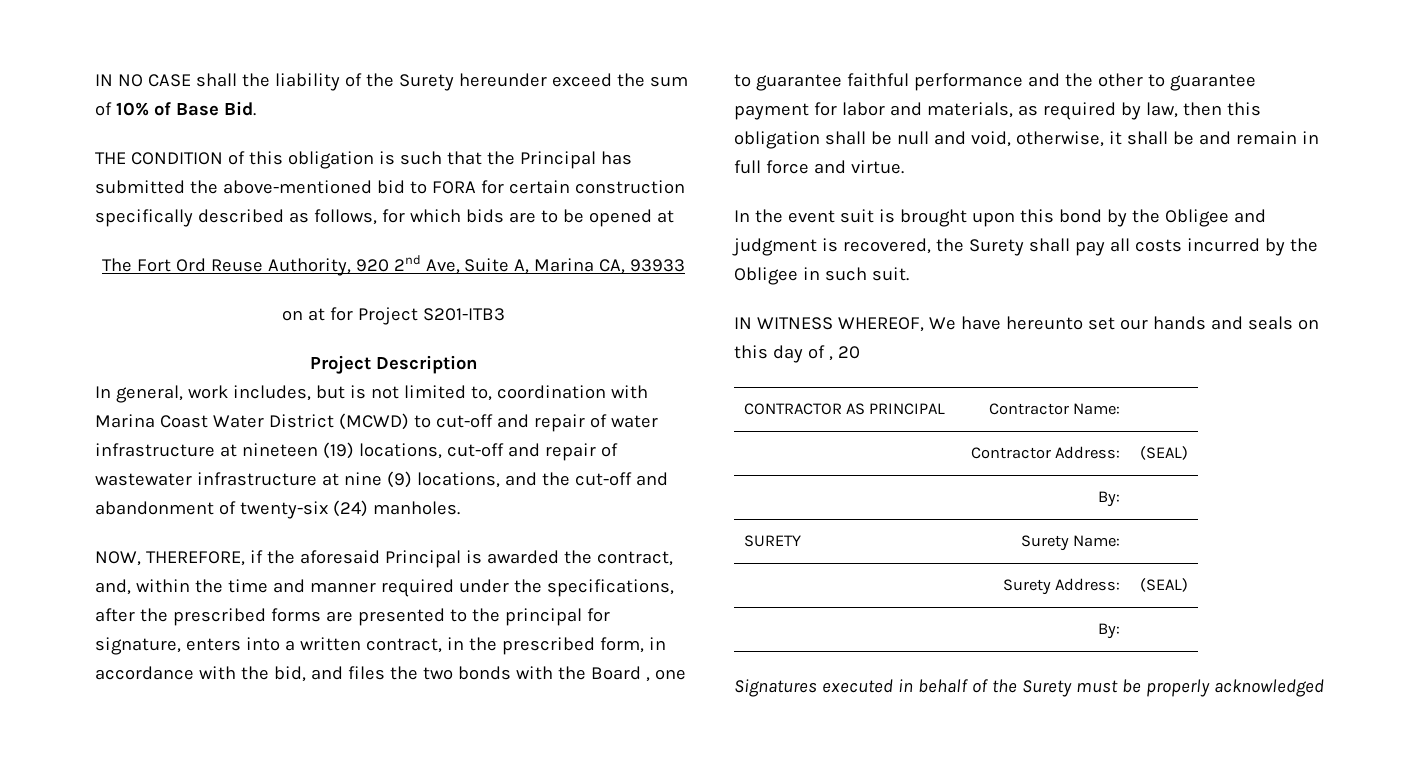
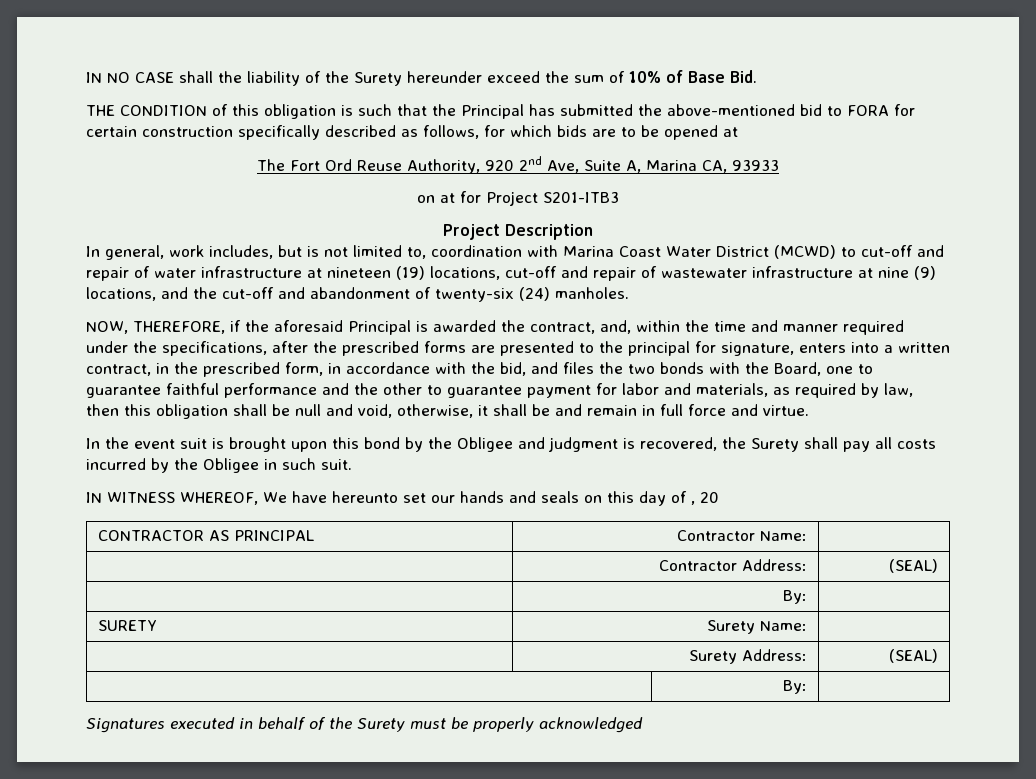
- NOW, THEREFORE, if the aforesaid Principal is awarded the contract, and, within the time and manner required under the specifications, after the prescribed forms are presented to the principal for signature, enters into a written contract, in the prescribed form, in accordance with the bid, and files the two bonds with the Board , one to guarantee faithful performance and the other to guarantee payment for labor and materials, as required by law, then this obligation shall be null and void, otherwise, it shall be and remain in full force and virtue.
+ NOW, THEREFORE, if the aforesaid Principal is awarded the contract, and, within the time and manner required under the specifications, after the prescribed forms are presented to the principal for signature, enters into a written contract, in the prescribed form, in accordance with the bid, and files the two bonds with the Board, one to guarantee faithful performance and the other to guarantee payment for labor and materials, as required by law, then this obligation shall be null and void, otherwise, it shall be and remain in full force and virtue.

